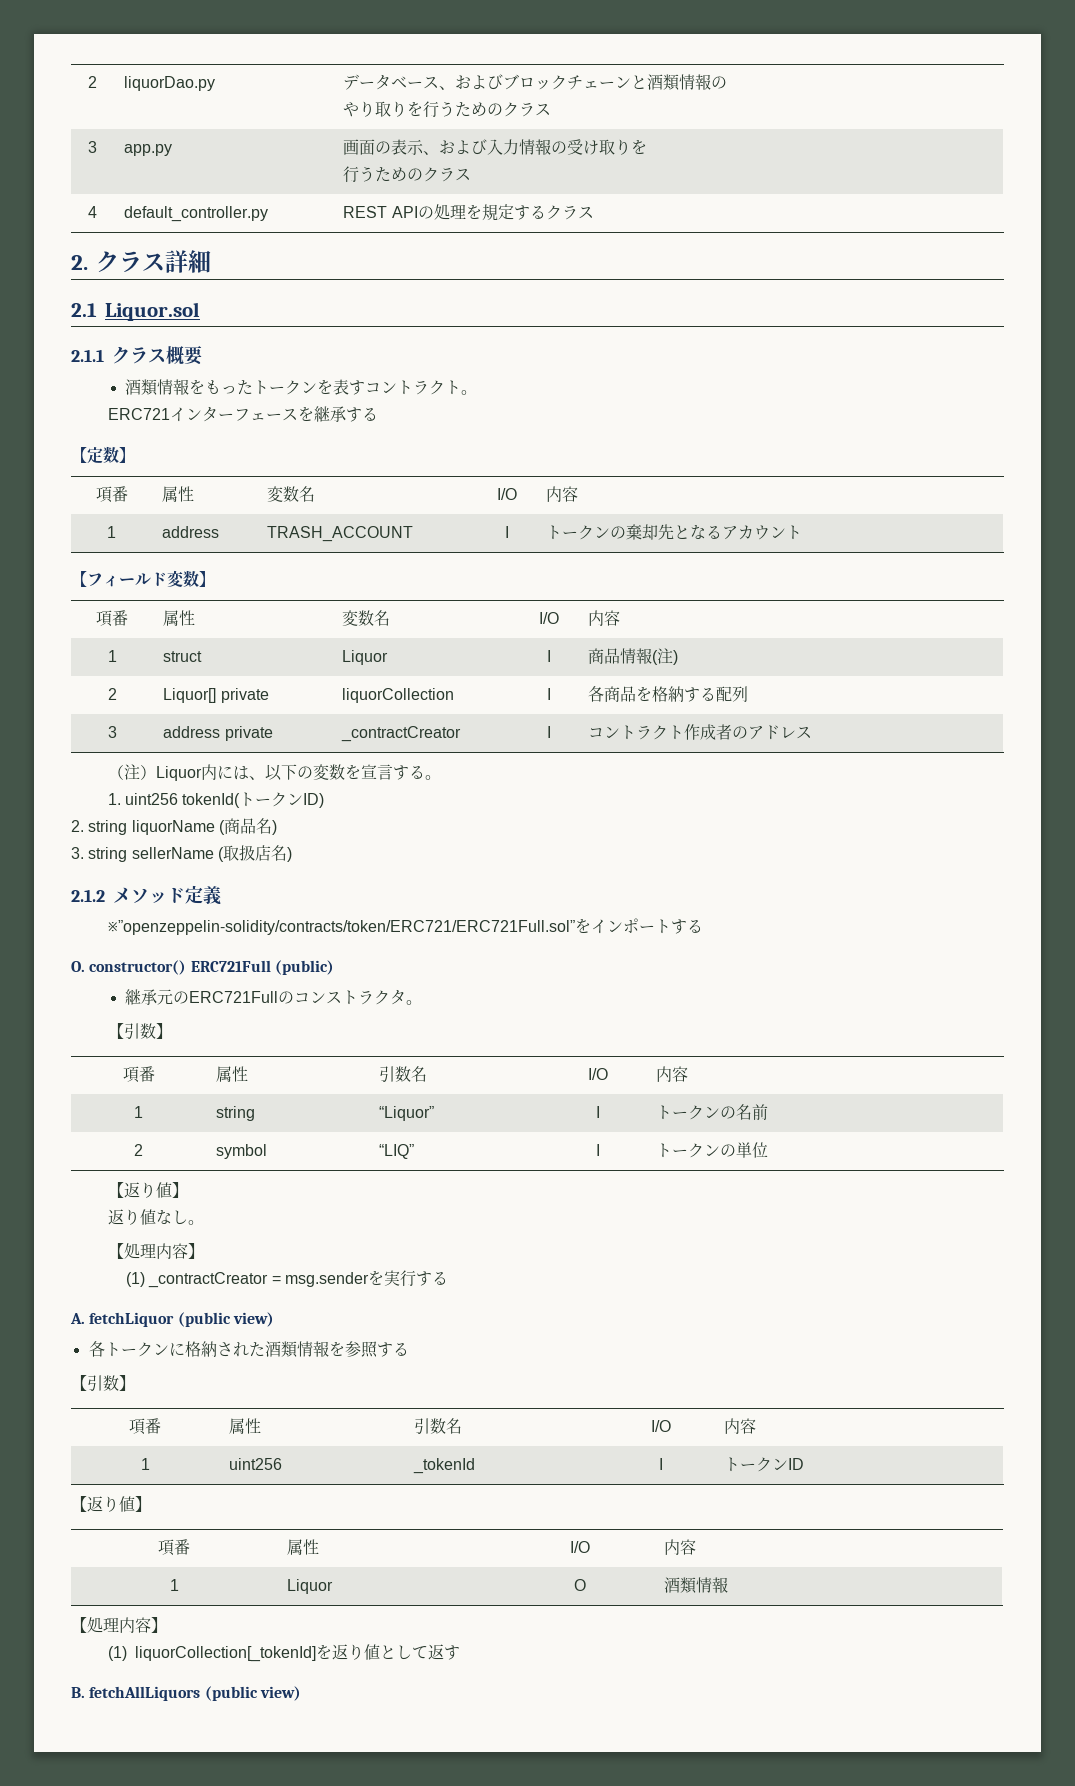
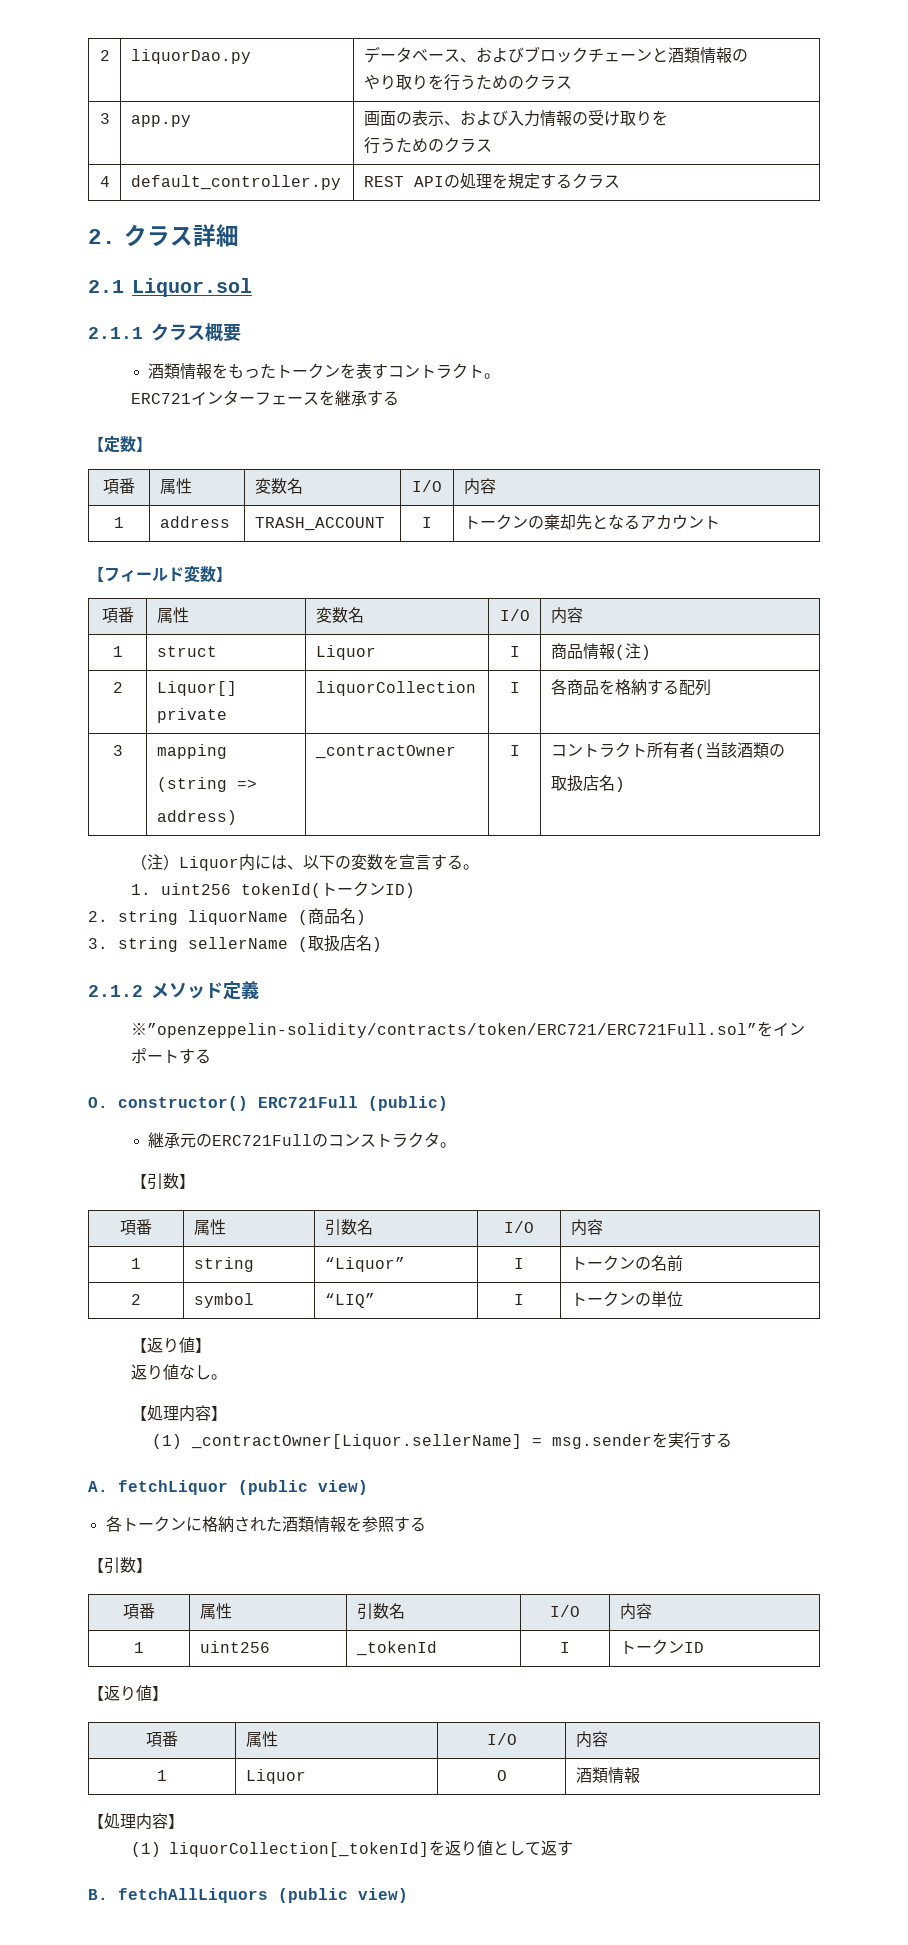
- 3 | address private | _contractCreator | I | コントラクト作成者のアドレス
+ 3 | mapping
+ (string =>
+ address) | _contractOwner | I | コントラクト所有者(当該酒類の
+ 取扱店名)
- (1) _contractCreator = msg.senderを実行する
+ (1) _contractOwner[Liquor.sellerName] = msg.senderを実行する

